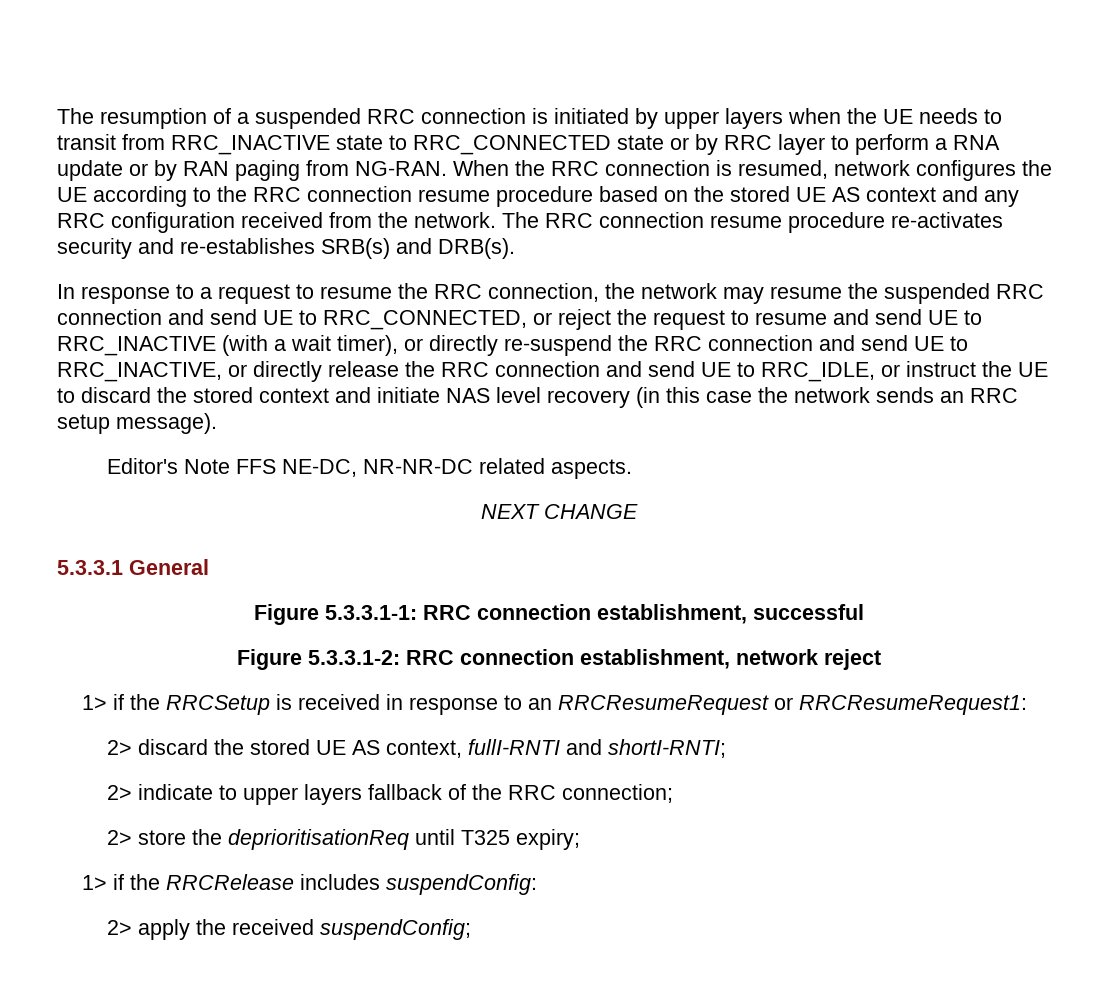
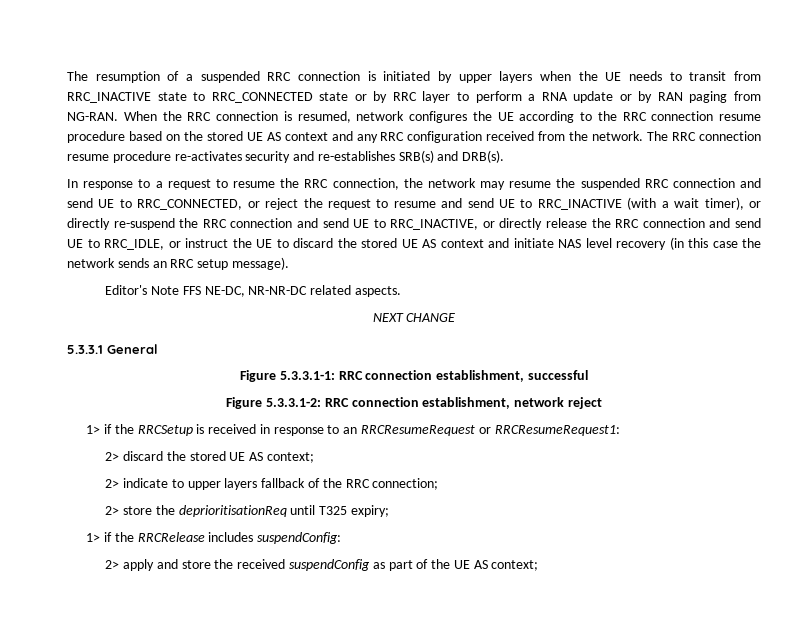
- In response to a request to resume the RRC connection, the network may resume the suspended RRC connection and send UE to RRC_CONNECTED, or reject the request to resume and send UE to RRC_INACTIVE (with a wait timer), or directly re-suspend the RRC connection and send UE to RRC_INACTIVE, or directly release the RRC connection and send UE to RRC_IDLE, or instruct the UE to discard the stored context and initiate NAS level recovery (in this case the network sends an RRC setup message).
+ In response to a request to resume the RRC connection, the network may resume the suspended RRC connection and send UE to RRC_CONNECTED, or reject the request to resume and send UE to RRC_INACTIVE (with a wait timer), or directly re-suspend the RRC connection and send UE to RRC_INACTIVE, or directly release the RRC connection and send UE to RRC_IDLE, or instruct the UE to discard the stored UE AS context and initiate NAS level recovery (in this case the network sends an RRC setup message).
- 2> discard the stored UE AS context, fullI-RNTI and shortI-RNTI;
+ 2> discard the stored UE AS context;
- 2> apply the received suspendConfig;
+ 2> apply and store the received suspendConfig as part of the UE AS context;

